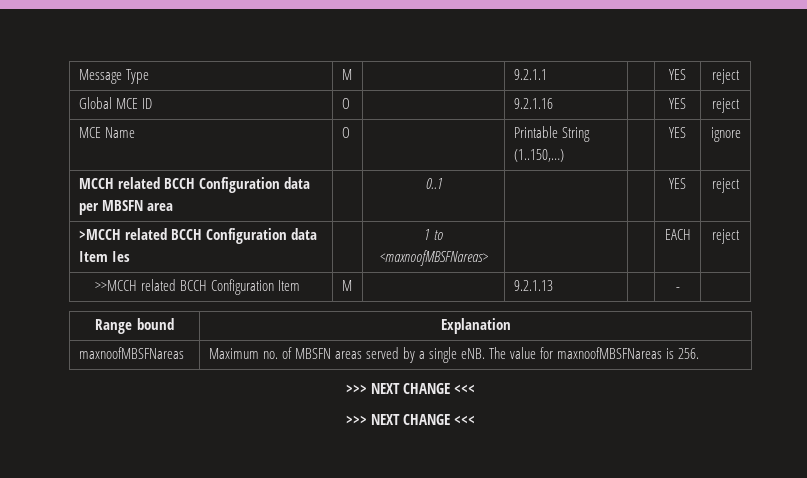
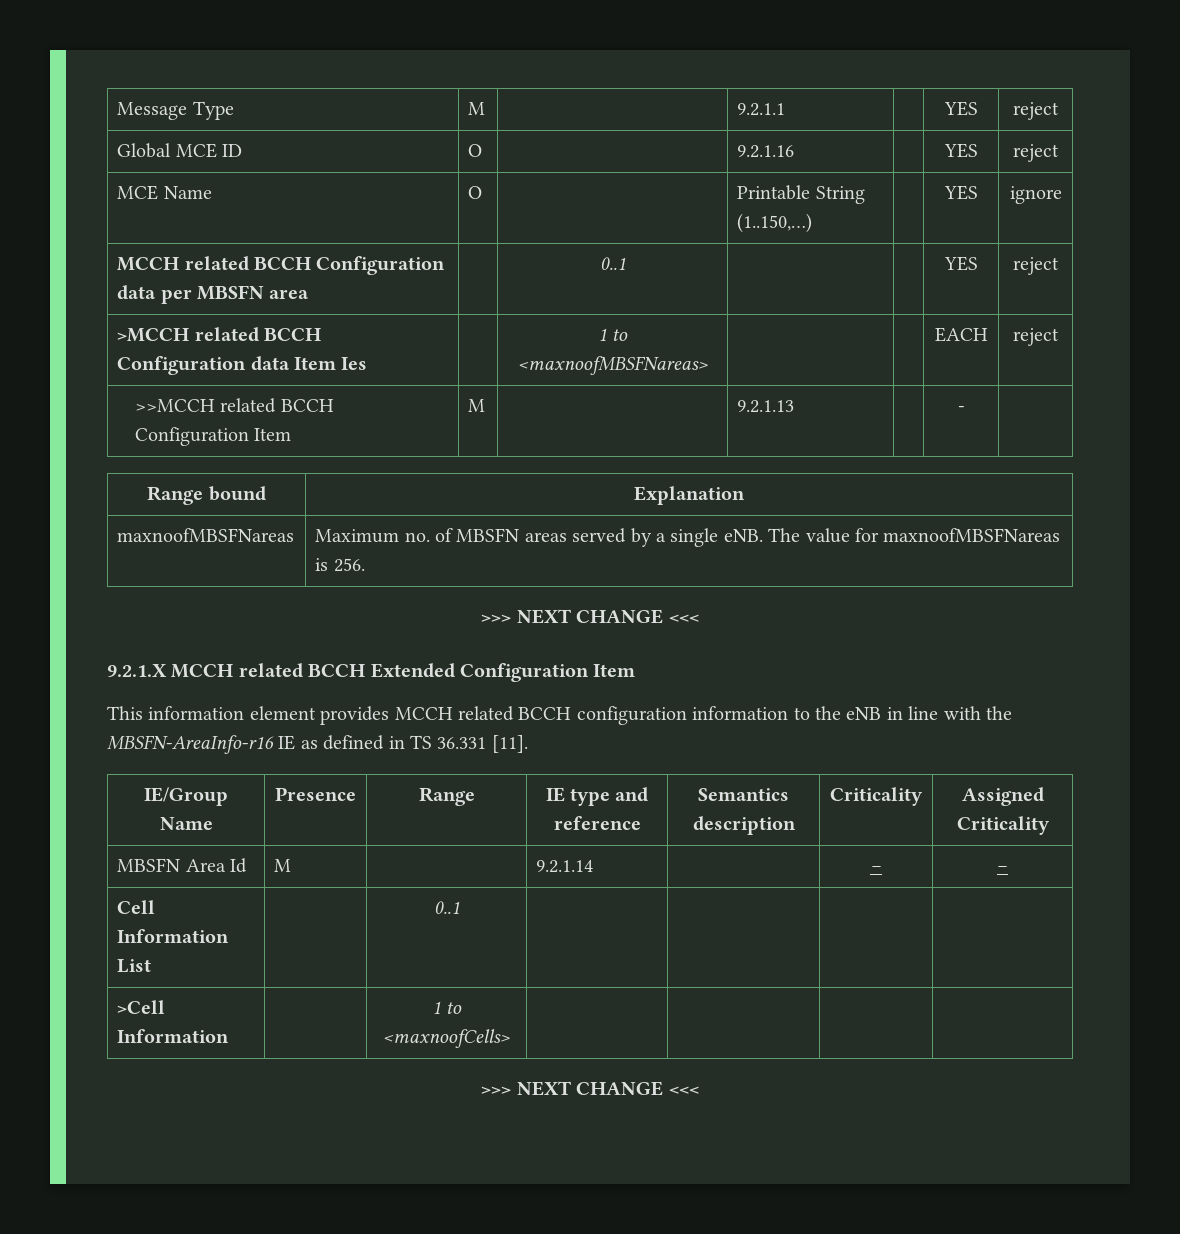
+ 9.2.1.X MCCH related BCCH Extended Configuration Item
+ This information element provides MCCH related BCCH configuration information to the eNB in line with the MBSFN-AreaInfo-r16 IE as defined in TS 36.331 [11].
+ IE/Group Name | Presence | Range | IE type and reference | Semantics description | Criticality | Assigned Criticality
+ MBSFN Area Id | M | | 9.2.1.14 | | − | −
+ Cell Information List | | 0..1 | | | |
+ >Cell Information | | 1 to <maxnoofCells> | | | |

